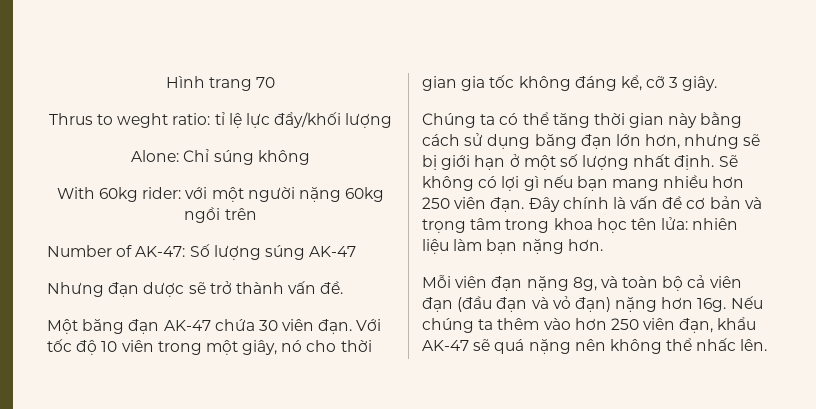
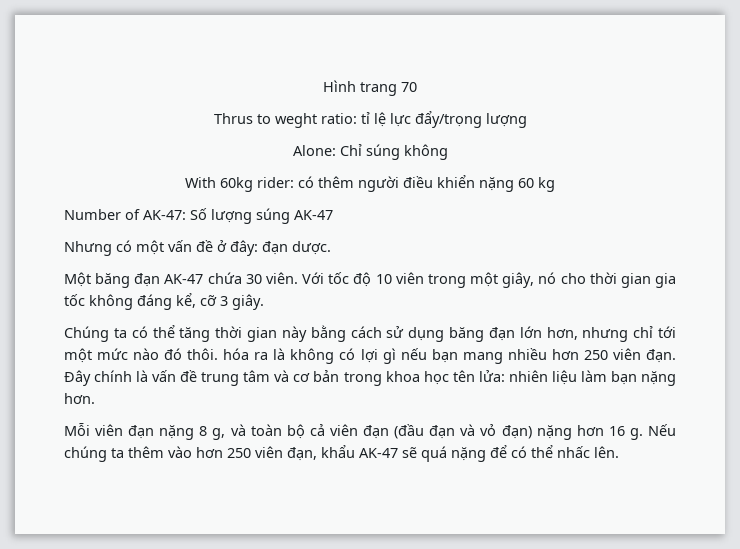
- Thrus to weght ratio: tỉ lệ lực đẩy/khối lượng
+ Thrus to weght ratio: tỉ lệ lực đẩy/trọng lượng
- With 60kg rider: với một người nặng 60kg ngồi trên
+ With 60kg rider: có thêm người điều khiển nặng 60 kg
- Nhưng đạn dược sẽ trở thành vấn đề.
+ Nhưng có một vấn đề ở đây: đạn dược.
- Một băng đạn AK-47 chứa 30 viên đạn.
+ Một băng đạn AK-47 chứa 30 viên.
- Chúng ta có thể tăng thời gian này bằng cách sử dụng băng đạn lớn hơn, nhưng sẽ bị giới hạn ở một số lượng nhất định. Sẽ không có lợi gì nếu bạn mang nhiều hơn 250 viên đạn.
+ Chúng ta có thể tăng thời gian này bằng cách sử dụng băng đạn lớn hơn, nhưng chỉ tới một mức nào đó thôi. hóa ra là không có lợi gì nếu bạn mang nhiều hơn 250 viên đạn.
- Đây chính là vấn đề cơ bản và trọng tâm trong khoa học tên lửa: nhiên liệu làm bạn nặng hơn.
+ Đây chính là vấn đề trung tâm và cơ bản trong khoa học tên lửa: nhiên liệu làm bạn nặng hơn.
- Mỗi viên đạn nặng 8g, và toàn bộ cả viên đạn (đầu đạn và vỏ đạn) nặng hơn 16g.
+ Mỗi viên đạn nặng 8 g, và toàn bộ cả viên đạn (đầu đạn và vỏ đạn) nặng hơn 16 g.
- Nếu chúng ta thêm vào hơn 250 viên đạn, khẩu AK-47 sẽ quá nặng nên không thể nhấc lên.
+ Nếu chúng ta thêm vào hơn 250 viên đạn, khẩu AK-47 sẽ quá nặng để có thể nhấc lên.

